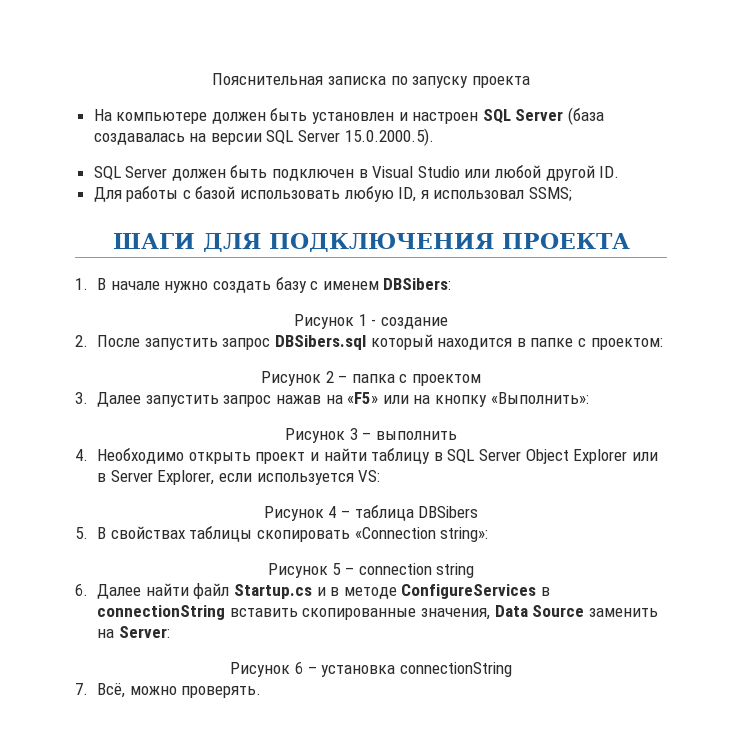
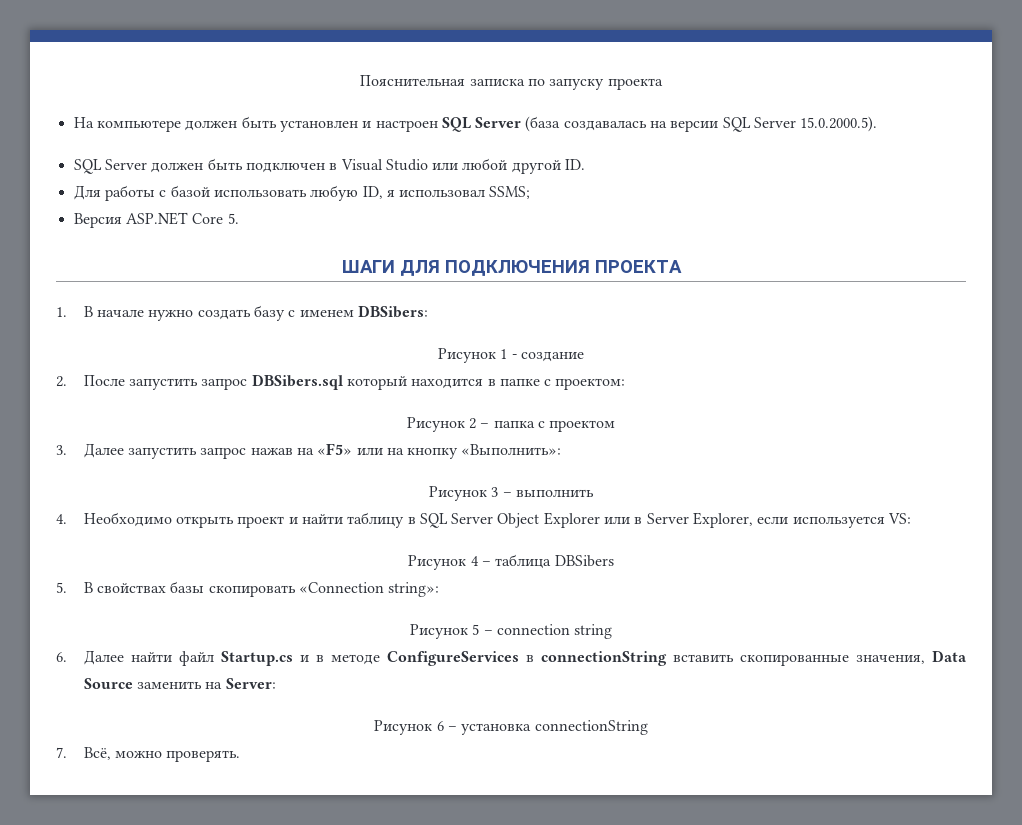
+ Версия ASP.NET Core 5.
- 5. В свойствах таблицы скопировать «Connection string»:
+ 5. В свойствах базы скопировать «Connection string»:

